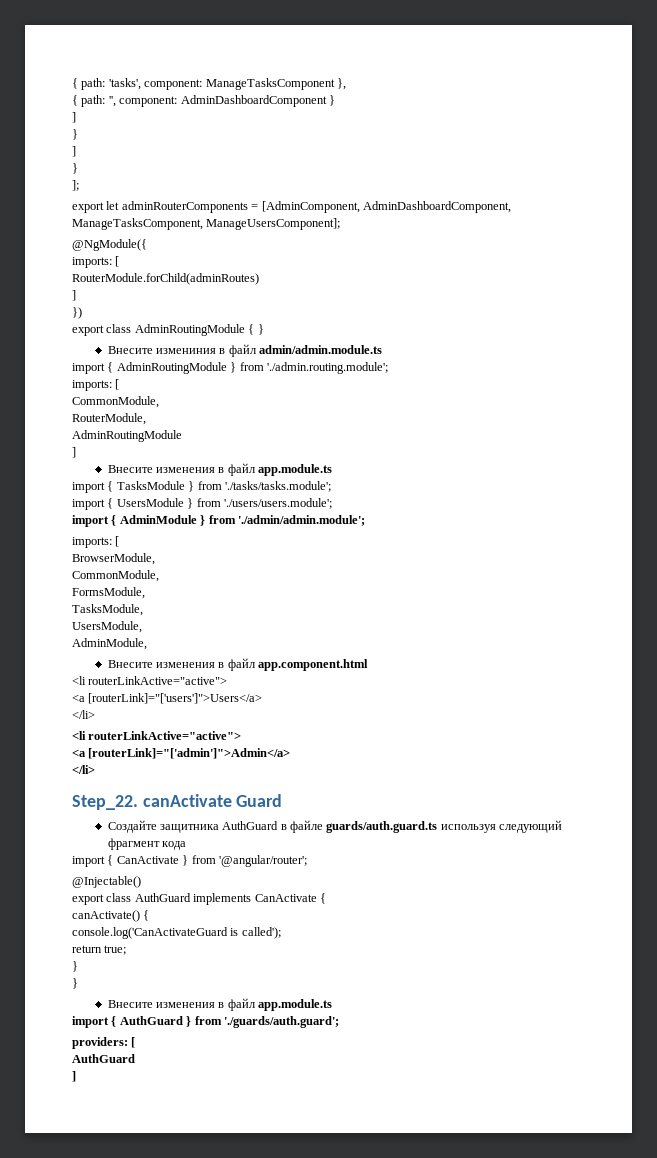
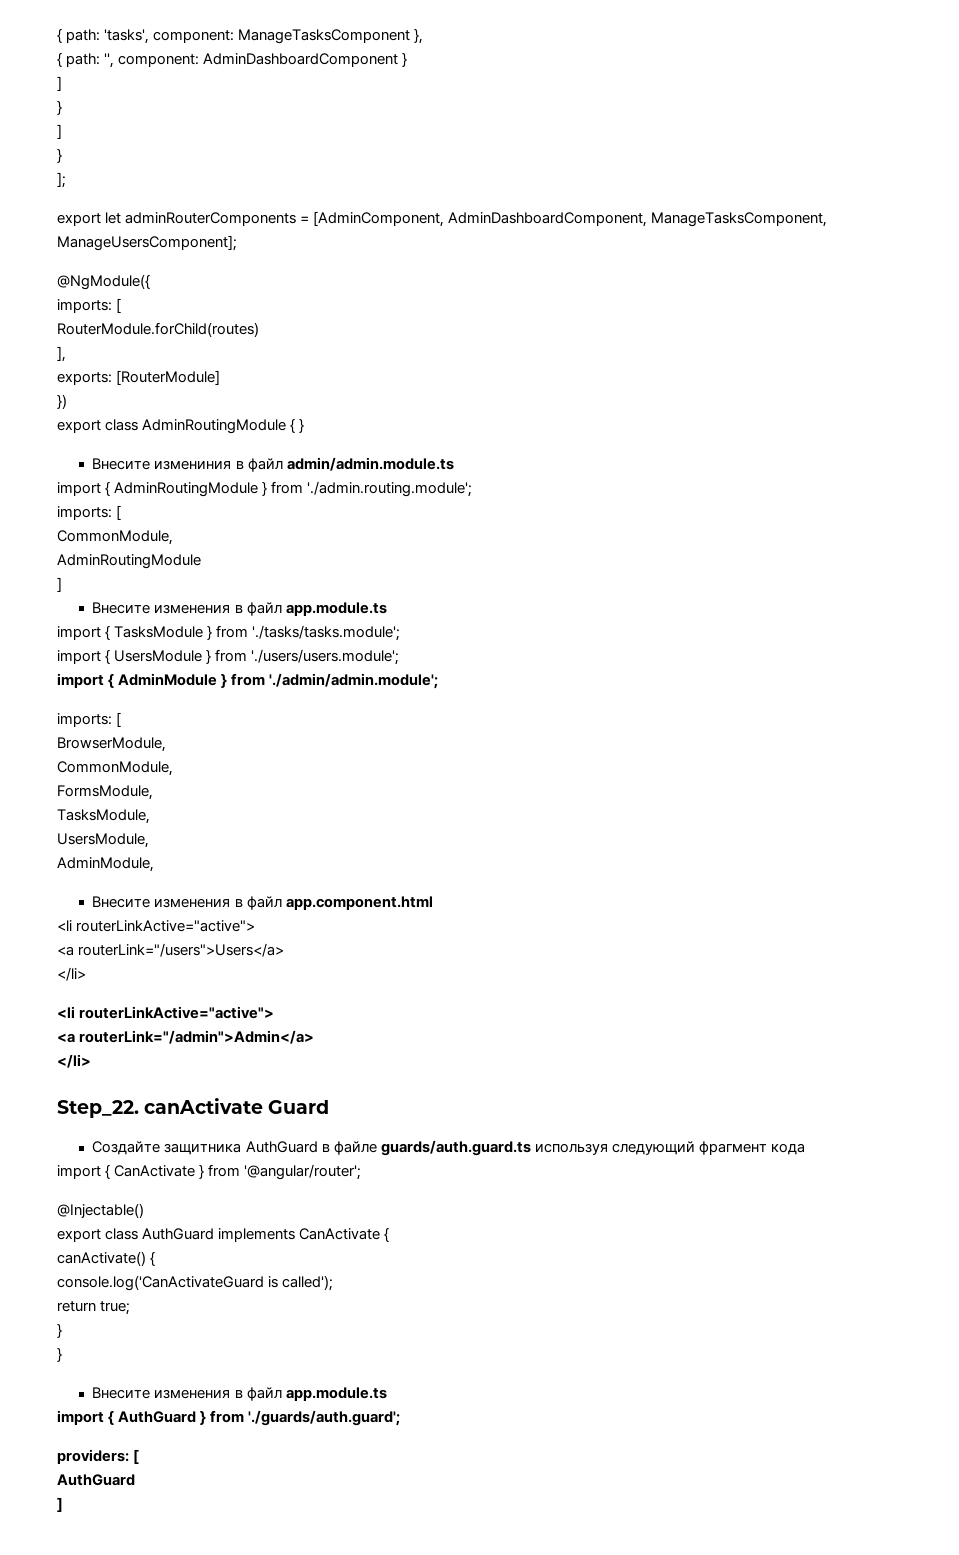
- RouterModule.forChild(adminRoutes)
- ]
+ RouterModule.forChild(routes)
+ ],
+ exports: [RouterModule]
- RouterModule,
- <a [routerLink]="['users']">Users</a>
+ <a routerLink="/users">Users</a>
- <a [routerLink]="['admin']">Admin</a>
+ <a routerLink="/admin">Admin</a>

